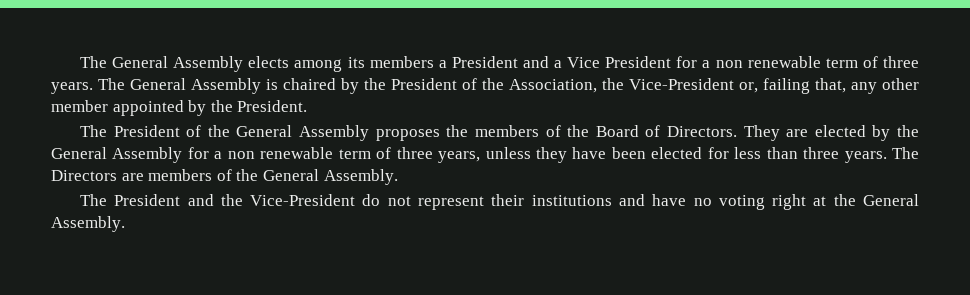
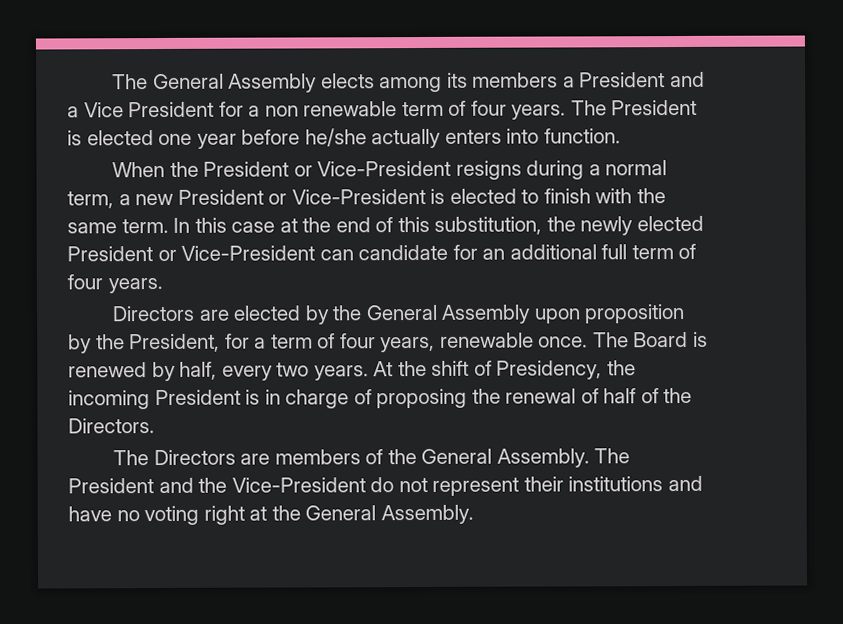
- The General Assembly elects among its members a President and a Vice President for a non renewable term of three years. The General Assembly is chaired by the President of the Association, the Vice-President or, failing that, any other member appointed by the President.
- The President of the General Assembly proposes the members of the Board of Directors. They are elected by the General Assembly for a non renewable term of three years, unless they have been elected for less than three years. The Directors are members of the General Assembly.
- The President and the Vice-President do not represent their institutions and have no voting right at the General Assembly.
+ The General Assembly elects among its members a President and a Vice President for a non renewable term of four years. The President is elected one year before he/she actually enters into function.
+ When the President or Vice-President resigns during a normal term, a new President or Vice-President is elected to finish with the same term. In this case at the end of this substitution, the newly elected President or Vice-President can candidate for an additional full term of four years.
+ Directors are elected by the General Assembly upon proposition by the President, for a term of four years, renewable once. The Board is renewed by half, every two years. At the shift of Presidency, the incoming President is in charge of proposing the renewal of half of the Directors.
+ The Directors are members of the General Assembly. The President and the Vice-President do not represent their institutions and have no voting right at the General Assembly.

